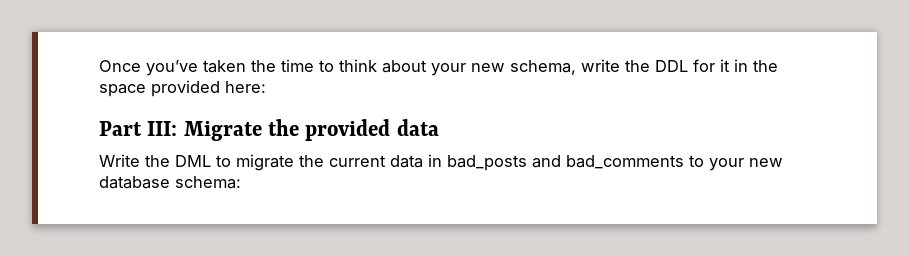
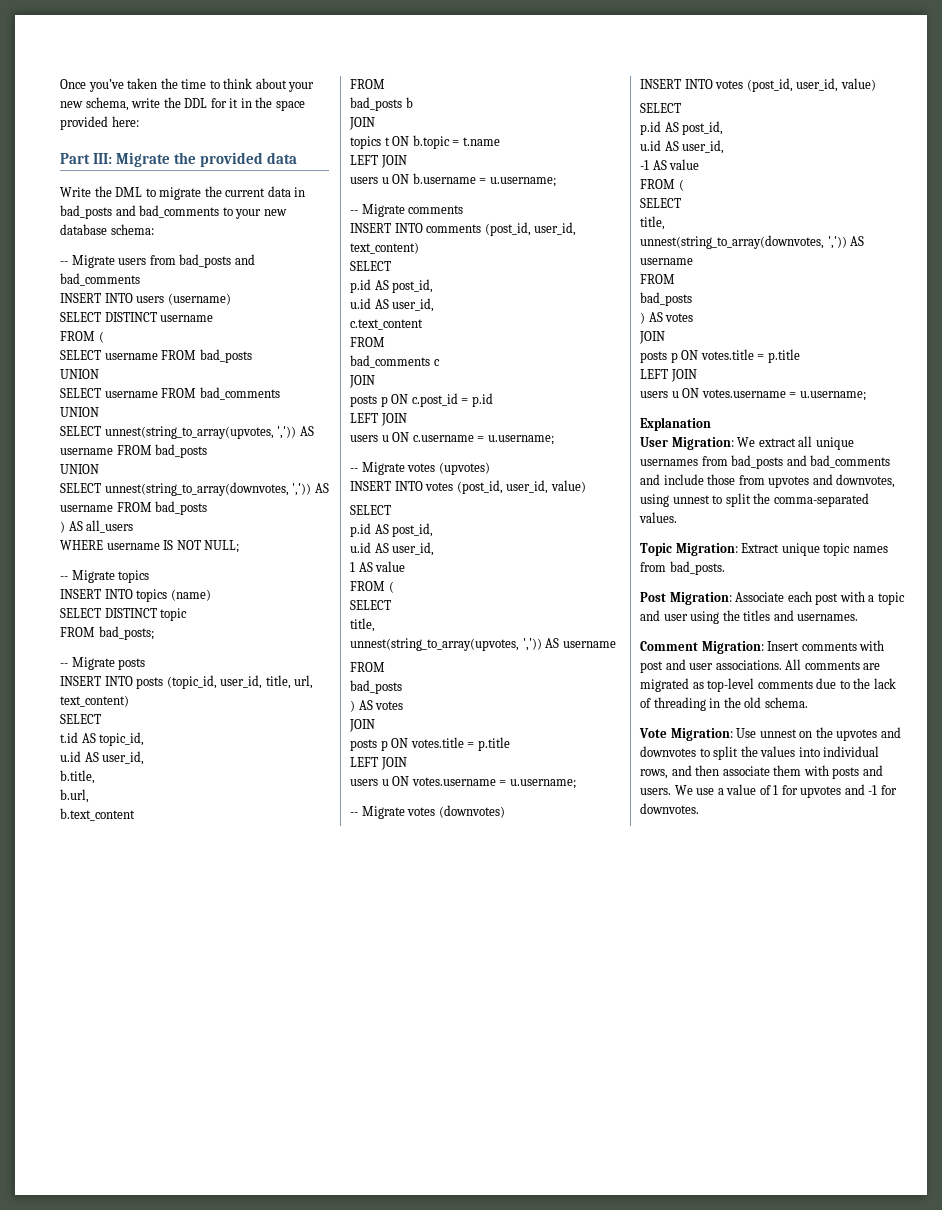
+ -- Migrate users from bad_posts and bad_comments
+ INSERT INTO users (username)
+ SELECT DISTINCT username
+ FROM (
+ SELECT username FROM bad_posts
+ UNION
+ SELECT username FROM bad_comments
+ UNION
+ SELECT unnest(string_to_array(upvotes, ',')) AS username FROM bad_posts
+ UNION
+ SELECT unnest(string_to_array(downvotes, ',')) AS username FROM bad_posts
+ ) AS all_users
+ WHERE username IS NOT NULL;
+ -- Migrate topics
+ INSERT INTO topics (name)
+ SELECT DISTINCT topic
+ FROM bad_posts;
+ -- Migrate posts
+ INSERT INTO posts (topic_id, user_id, title, url, text_content)
+ SELECT
+ t.id AS topic_id,
+ u.id AS user_id,
+ b.title,
+ b.url,
+ b.text_content
+ FROM
+ bad_posts b
+ JOIN
+ topics t ON b.topic = t.name
+ LEFT JOIN
+ users u ON b.username = u.username;
+ -- Migrate comments
+ INSERT INTO comments (post_id, user_id, text_content)
+ SELECT
+ p.id AS post_id,
+ u.id AS user_id,
+ c.text_content
+ FROM
+ bad_comments c
+ JOIN
+ posts p ON c.post_id = p.id
+ LEFT JOIN
+ users u ON c.username = u.username;
+ -- Migrate votes (upvotes)
+ INSERT INTO votes (post_id, user_id, value)
+ SELECT
+ p.id AS post_id,
+ u.id AS user_id,
+ 1 AS value
+ FROM (
+ SELECT
+ title,
+ unnest(string_to_array(upvotes, ',')) AS username
+ FROM
+ bad_posts
+ ) AS votes
+ JOIN
+ posts p ON votes.title = p.title
+ LEFT JOIN
+ users u ON votes.username = u.username;
+ -- Migrate votes (downvotes)
+ INSERT INTO votes (post_id, user_id, value)
+ SELECT
+ p.id AS post_id,
+ u.id AS user_id,
+ -1 AS value
+ FROM (
+ SELECT
+ title,
+ unnest(string_to_array(downvotes, ',')) AS username
+ FROM
+ bad_posts
+ ) AS votes
+ JOIN
+ posts p ON votes.title = p.title
+ LEFT JOIN
+ users u ON votes.username = u.username;
+ Explanation
+ User Migration: We extract all unique usernames from bad_posts and bad_comments and include those from upvotes and downvotes, using unnest to split the comma-separated values.
+ Topic Migration: Extract unique topic names from bad_posts.
+ Post Migration: Associate each post with a topic and user using the titles and usernames.
+ Comment Migration: Insert comments with post and user associations. All comments are migrated as top-level comments due to the lack of threading in the old schema.
+ Vote Migration: Use unnest on the upvotes and downvotes to split the values into individual rows, and then associate them with posts and users. We use a value of 1 for upvotes and -1 for downvotes.

